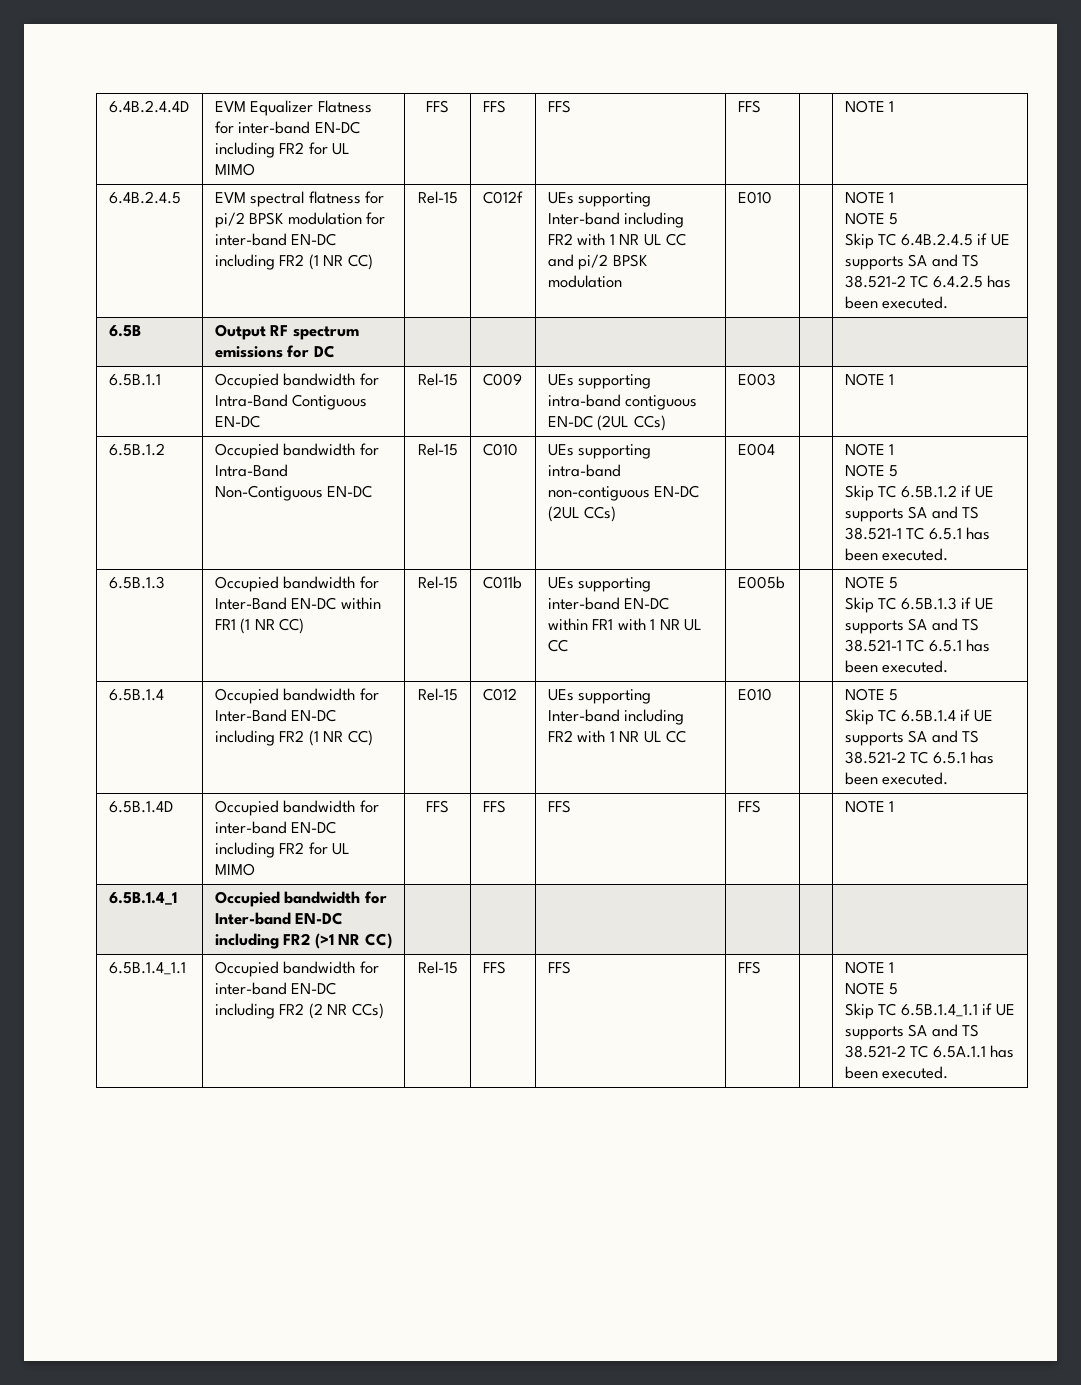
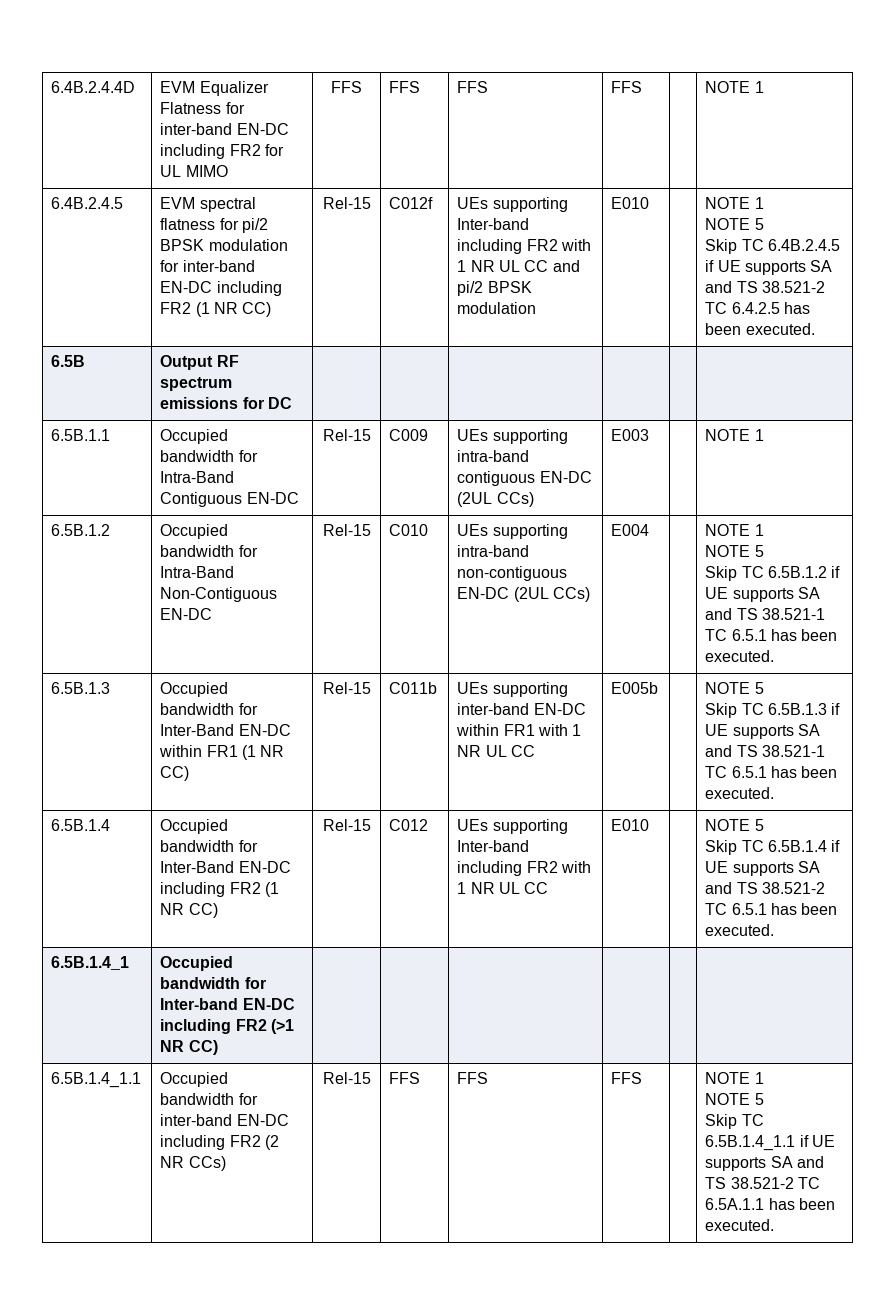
- 6.5B.1.4D | Occupied bandwidth for inter-band EN-DC including FR2 for UL MIMO | FFS | FFS | FFS | FFS | | NOTE 1

